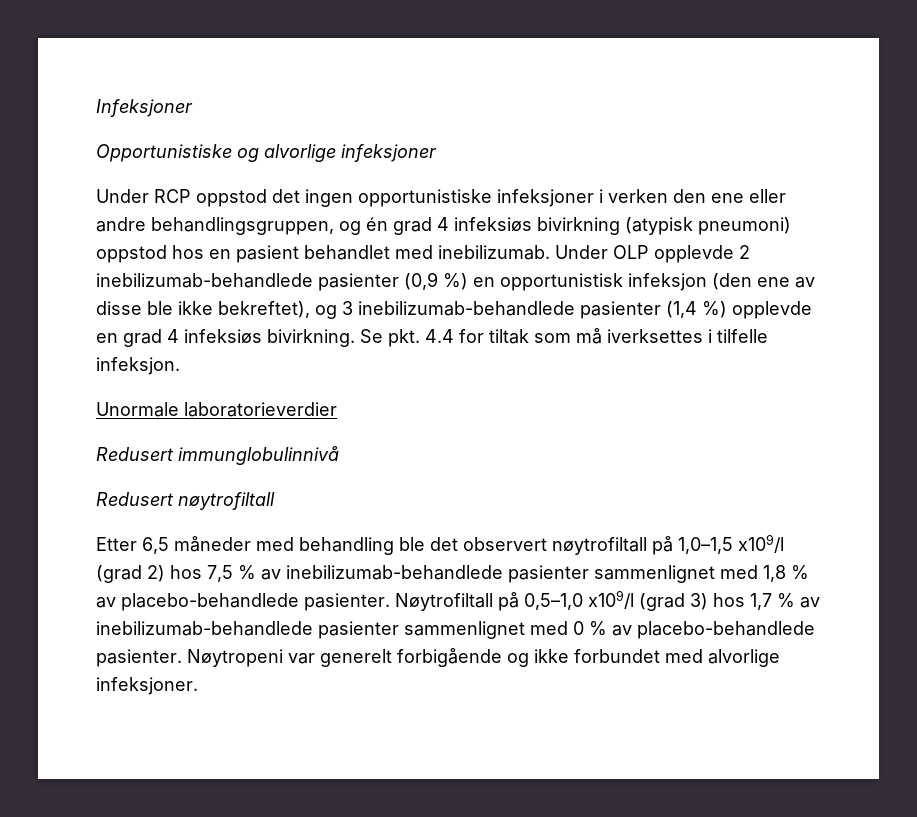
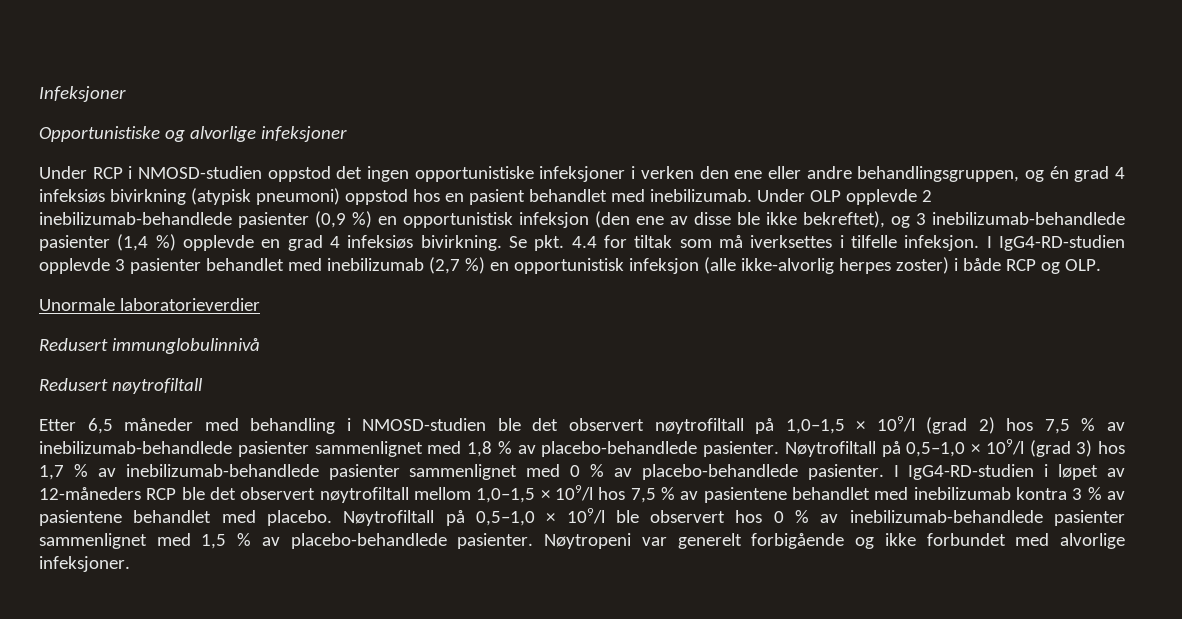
- Under RCP oppstod det ingen opportunistiske infeksjoner i verken den ene eller andre behandlingsgruppen, og én grad 4 infeksiøs bivirkning (atypisk pneumoni) oppstod hos en pasient behandlet med inebilizumab.
+ Under RCP i NMOSD-studien oppstod det ingen opportunistiske infeksjoner i verken den ene eller andre behandlingsgruppen, og én grad 4 infeksiøs bivirkning (atypisk pneumoni) oppstod hos en pasient behandlet med inebilizumab.
+ I IgG4-RD-studien opplevde 3 pasienter behandlet med inebilizumab (2,7 %) en opportunistisk infeksjon (alle ikke-alvorlig herpes zoster) i både RCP og OLP.
- Etter 6,5 måneder med behandling ble det observert nøytrofiltall på 1,0–1,5 x109/l (grad 2) hos 7,5 % av inebilizumab-behandlede pasienter sammenlignet med 1,8 % av placebo-behandlede pasienter.
+ Etter 6,5 måneder med behandling i NMOSD-studien ble det observert nøytrofiltall på 1,0–1,5 × 109/l (grad 2) hos 7,5 % av inebilizumab-behandlede pasienter sammenlignet med 1,8 % av placebo-behandlede pasienter.
- Nøytrofiltall på 0,5–1,0 x109/l (grad 3) hos 1,7 % av inebilizumab-behandlede pasienter sammenlignet med 0 % av placebo-behandlede pasienter.
+ Nøytrofiltall på 0,5–1,0 × 109/l (grad 3) hos 1,7 % av inebilizumab-behandlede pasienter sammenlignet med 0 % av placebo-behandlede pasienter.
+ I IgG4-RD-studien i løpet av 12-måneders RCP ble det observert nøytrofiltall mellom 1,0–1,5 × 109/l hos 7,5 % av pasientene behandlet med inebilizumab kontra 3 % av pasientene behandlet med placebo. Nøytrofiltall på 0,5–1,0 × 109/l ble observert hos 0 % av inebilizumab-behandlede pasienter sammenlignet med 1,5 % av placebo-behandlede pasienter.

